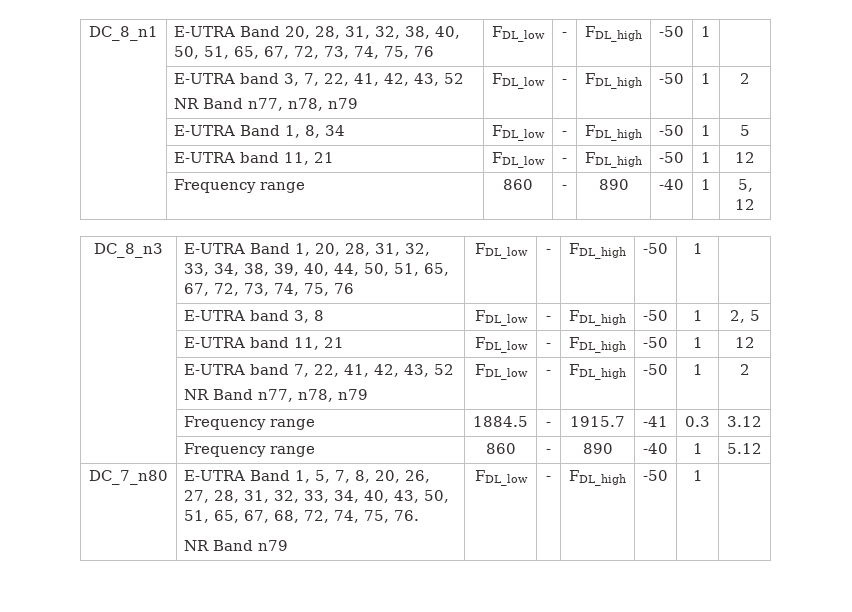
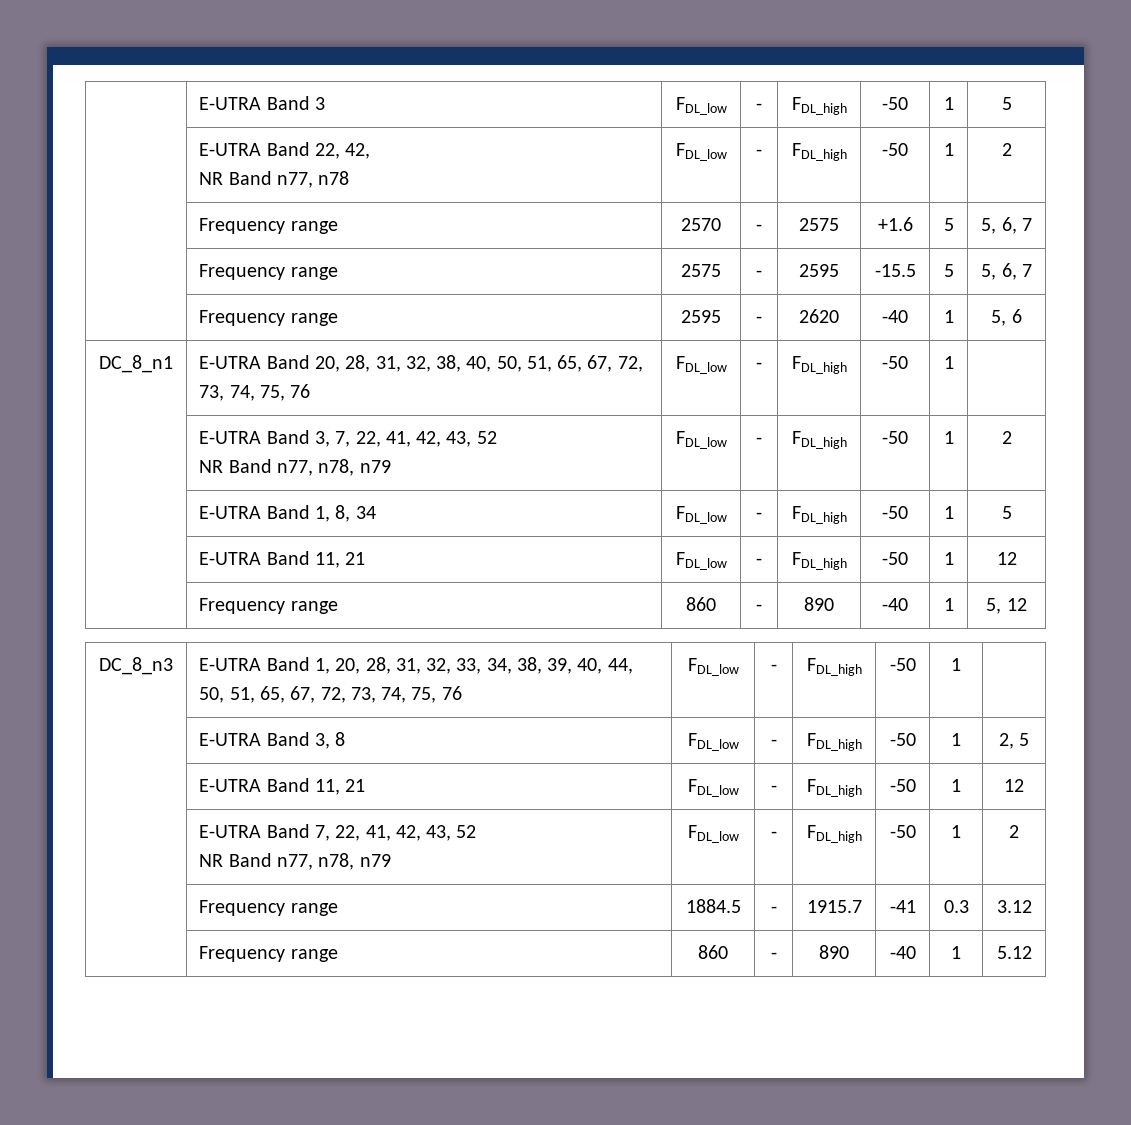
+ | E-UTRA Band 3 | FDL_low | - | FDL_high | -50 | 1 | 5
+ | E-UTRA Band 22, 42,
+ NR Band n77, n78 | FDL_low | - | FDL_high | -50 | 1 | 2
+ | Frequency range | 2570 | - | 2575 | +1.6 | 5 | 5, 6, 7
+ | Frequency range | 2575 | - | 2595 | -15.5 | 5 | 5, 6, 7
+ | Frequency range | 2595 | - | 2620 | -40 | 1 | 5, 6
- | E-UTRA band 3, 7, 22, 41, 42, 43, 52
+ | E-UTRA Band 3, 7, 22, 41, 42, 43, 52
  | E-UTRA Band 1, 8, 34 | FDL_low | - | FDL_high | -50 | 1 | 5
- | E-UTRA band 11, 21 | FDL_low | - | FDL_high | -50 | 1 | 12
+ | E-UTRA Band 11, 21 | FDL_low | - | FDL_high | -50 | 1 | 12
- | E-UTRA band 3, 8 | FDL_low | - | FDL_high | -50 | 1 | 2, 5
- | E-UTRA band 11, 21 | FDL_low | - | FDL_high | -50 | 1 | 12
+ | E-UTRA Band 3, 8 | FDL_low | - | FDL_high | -50 | 1 | 2, 5
+ | E-UTRA Band 11, 21 | FDL_low | - | FDL_high | -50 | 1 | 12
- | E-UTRA band 7, 22, 41, 42, 43, 52
+ | E-UTRA Band 7, 22, 41, 42, 43, 52
- DC_7_n80 | E-UTRA Band 1, 5, 7, 8, 20, 26, 27, 28, 31, 32, 33, 34, 40, 43, 50, 51, 65, 67, 68, 72, 74, 75, 76.
- NR Band n79 | FDL_low | - | FDL_high | -50 | 1 |

